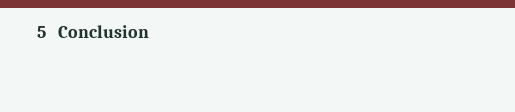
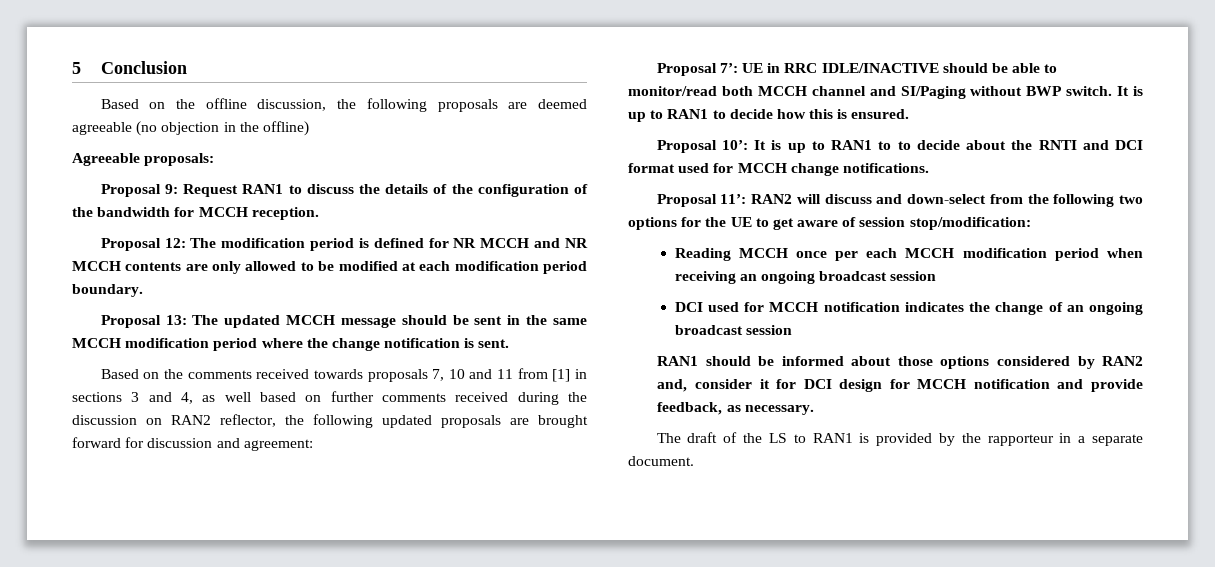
+ Based on the offline discussion, the following proposals are deemed agreeable (no objection in the offline)
+ Agreeable proposals:
+ Proposal 9: Request RAN1 to discuss the details of the configuration of the bandwidth for MCCH reception.
+ Proposal 12: The modification period is defined for NR MCCH and NR MCCH contents are only allowed to be modified at each modification period boundary.
+ Proposal 13: The updated MCCH message should be sent in the same MCCH modification period where the change notification is sent.
+ Based on the comments received towards proposals 7, 10 and 11 from [1] in sections 3 and 4, as well based on further comments received during the discussion on RAN2 reflector, the following updated proposals are brought forward for discussion and agreement:
+ Proposal 7’: UE in RRC IDLE/INACTIVE should be able to monitor/read both MCCH channel and SI/Paging without BWP switch. It is up to RAN1 to decide how this is ensured.
+ Proposal 10’: It is up to RAN1 to to decide about the RNTI and DCI format used for MCCH change notifications.
+ Proposal 11’: RAN2 will discuss and down-select from the following two options for the UE to get aware of session stop/modification:
+ Reading MCCH once per each MCCH modification period when receiving an ongoing broadcast session
+ DCI used for MCCH notification indicates the change of an ongoing broadcast session
+ RAN1 should be informed about those options considered by RAN2 and, consider it for DCI design for MCCH notification and provide feedback, as necessary.
+ The draft of the LS to RAN1 is provided by the rapporteur in a separate document.

